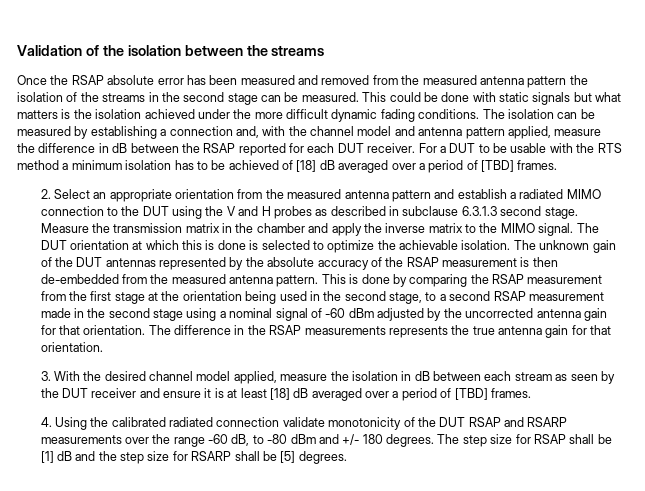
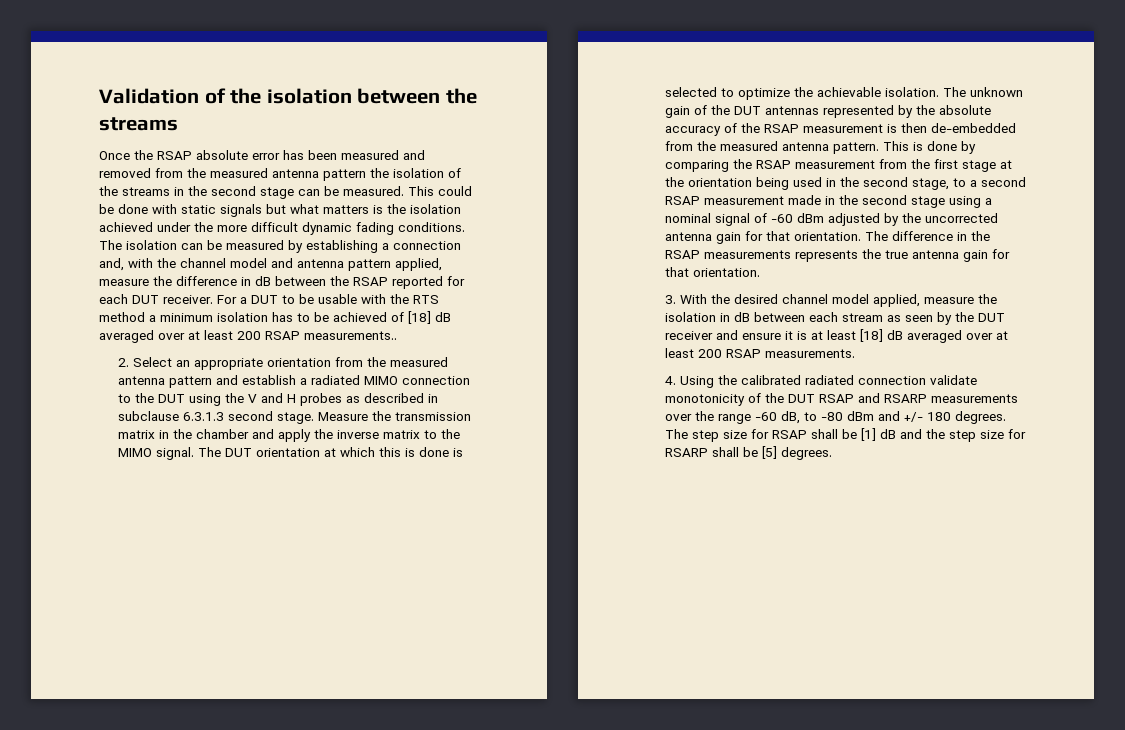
- For a DUT to be usable with the RTS method a minimum isolation has to be achieved of [18] dB averaged over a period of [TBD] frames.
+ For a DUT to be usable with the RTS method a minimum isolation has to be achieved of [18] dB averaged over at least 200 RSAP measurements..
- 3. With the desired channel model applied, measure the isolation in dB between each stream as seen by the DUT receiver and ensure it is at least [18] dB averaged over a period of [TBD] frames.
+ 3. With the desired channel model applied, measure the isolation in dB between each stream as seen by the DUT receiver and ensure it is at least [18] dB averaged over at least 200 RSAP measurements.

